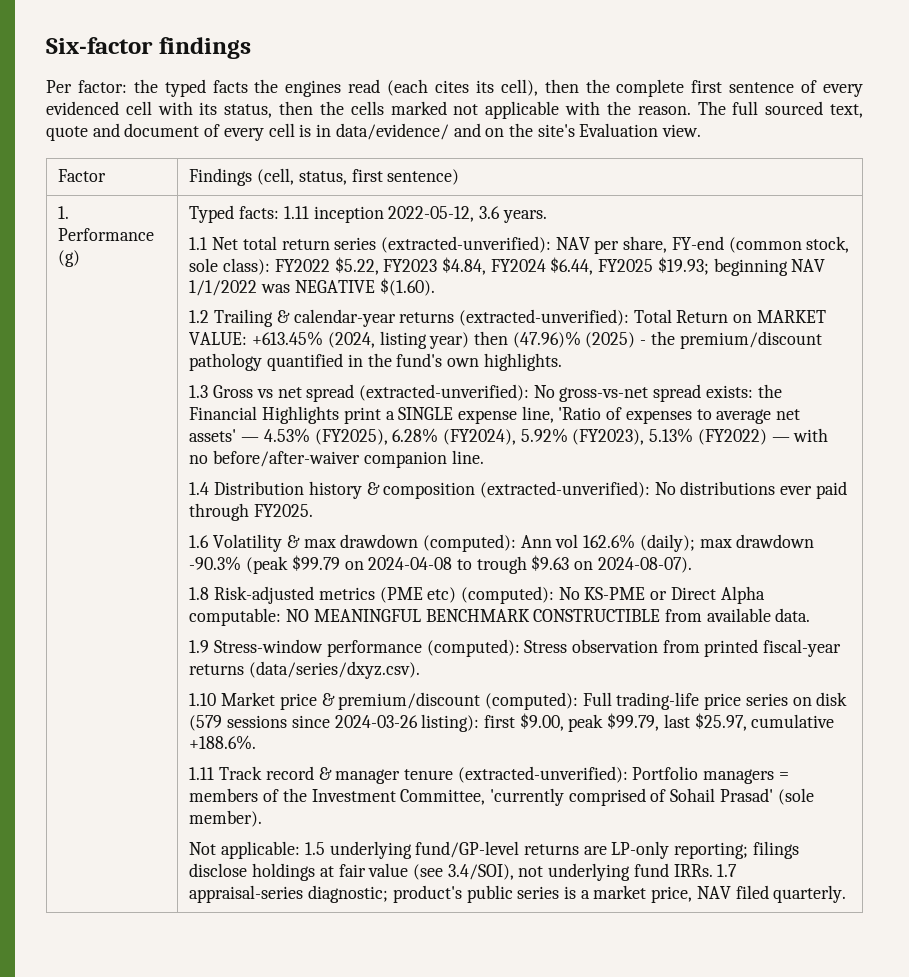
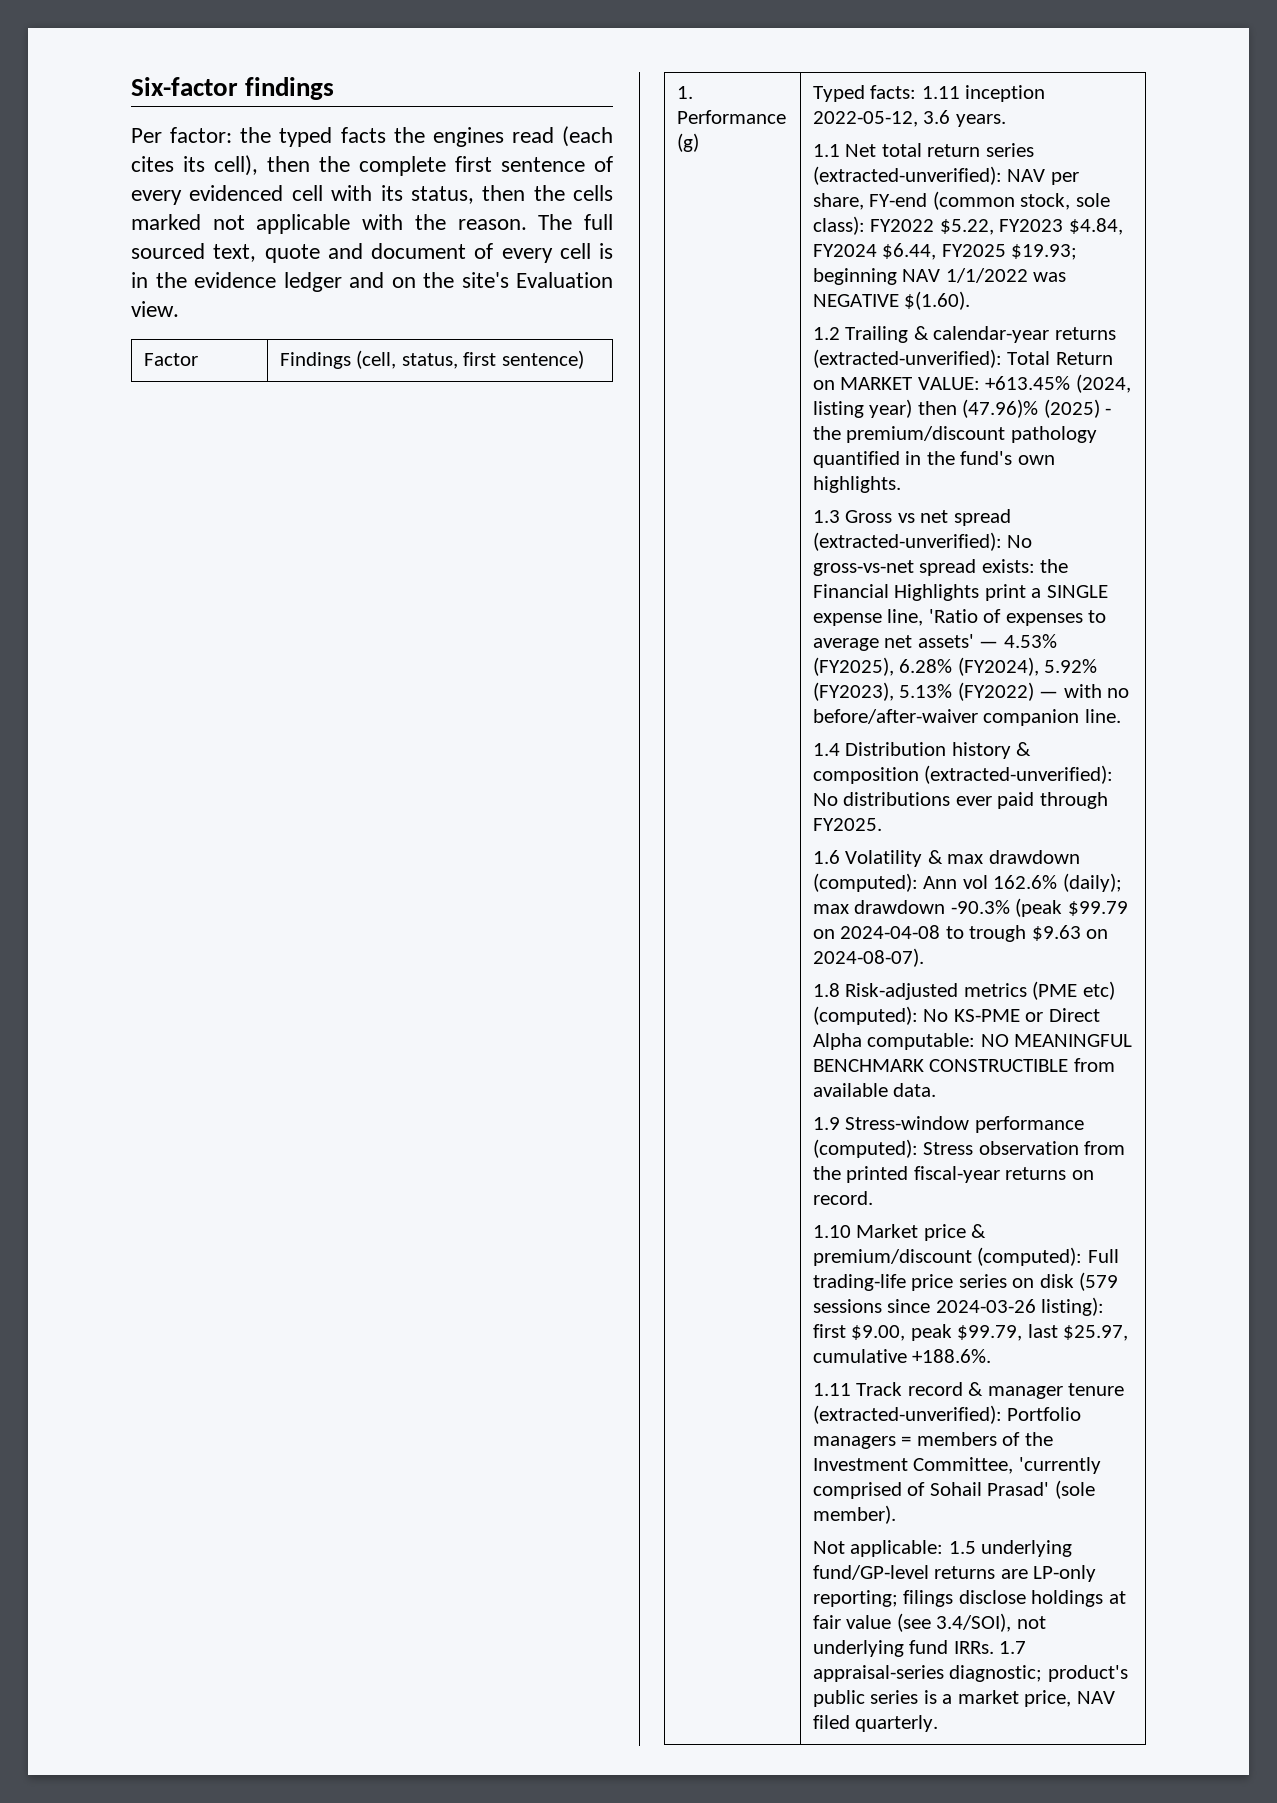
- The full sourced text, quote and document of every cell is in data/evidence/ and on the site's Evaluation view.
+ The full sourced text, quote and document of every cell is in the evidence ledger and on the site's Evaluation view.
- 1.9 Stress-window performance (computed): Stress observation from printed fiscal-year returns (data/series/dxyz.csv).
+ 1.9 Stress-window performance (computed): Stress observation from the printed fiscal-year returns on record.

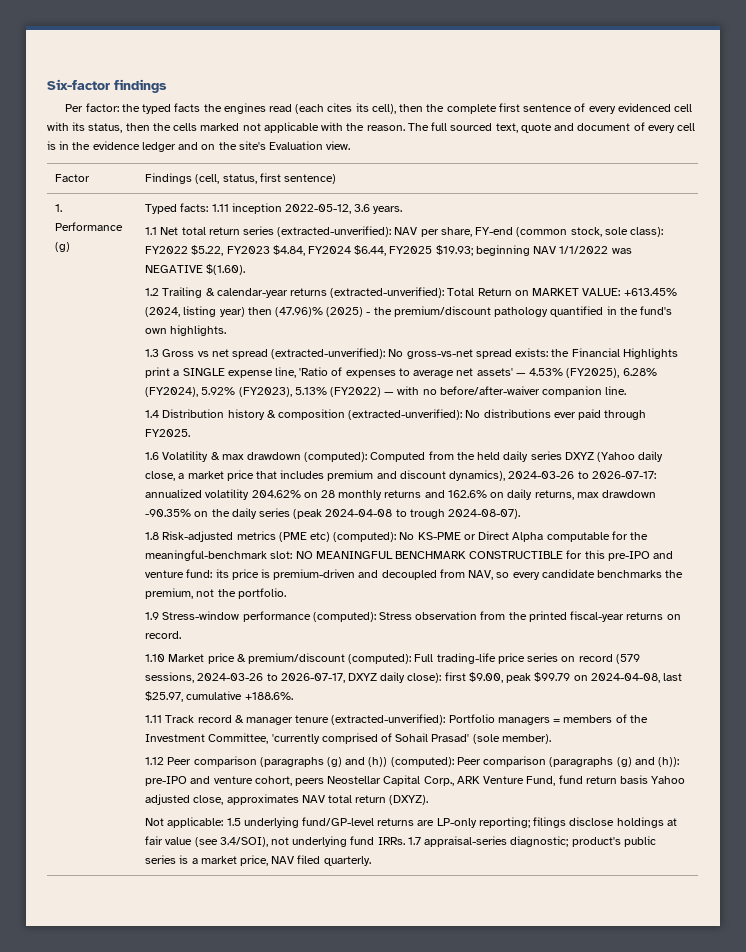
- 1.6 Volatility & max drawdown (computed): Ann vol 162.6% (daily); max drawdown -90.3% (peak $99.79 on 2024-04-08 to trough $9.63 on 2024-08-07).
+ 1.6 Volatility & max drawdown (computed): Computed from the held daily series DXYZ (Yahoo daily close, a market price that includes premium and discount dynamics), 2024-03-26 to 2026-07-17: annualized volatility 204.62% on 28 monthly returns and 162.6% on daily returns, max drawdown -90.35% on the daily series (peak 2024-04-08 to trough 2024-08-07).
- 1.8 Risk-adjusted metrics (PME etc) (computed): No KS-PME or Direct Alpha computable: NO MEANINGFUL BENCHMARK CONSTRUCTIBLE from available data.
+ 1.8 Risk-adjusted metrics (PME etc) (computed): No KS-PME or Direct Alpha computable for the meaningful-benchmark slot: NO MEANINGFUL BENCHMARK CONSTRUCTIBLE for this pre-IPO and venture fund: its price is premium-driven and decoupled from NAV, so every candidate benchmarks the premium, not the portfolio.
- 1.10 Market price & premium/discount (computed): Full trading-life price series on disk (579 sessions since 2024-03-26 listing): first $9.00, peak $99.79, last $25.97, cumulative +188.6%.
+ 1.10 Market price & premium/discount (computed): Full trading-life price series on record (579 sessions, 2024-03-26 to 2026-07-17, DXYZ daily close): first $9.00, peak $99.79 on 2024-04-08, last $25.97, cumulative +188.6%.
+ 1.12 Peer comparison (paragraphs (g) and (h)) (computed): Peer comparison (paragraphs (g) and (h)): pre-IPO and venture cohort, peers Neostellar Capital Corp., ARK Venture Fund, fund return basis Yahoo adjusted close, approximates NAV total return (DXYZ).

